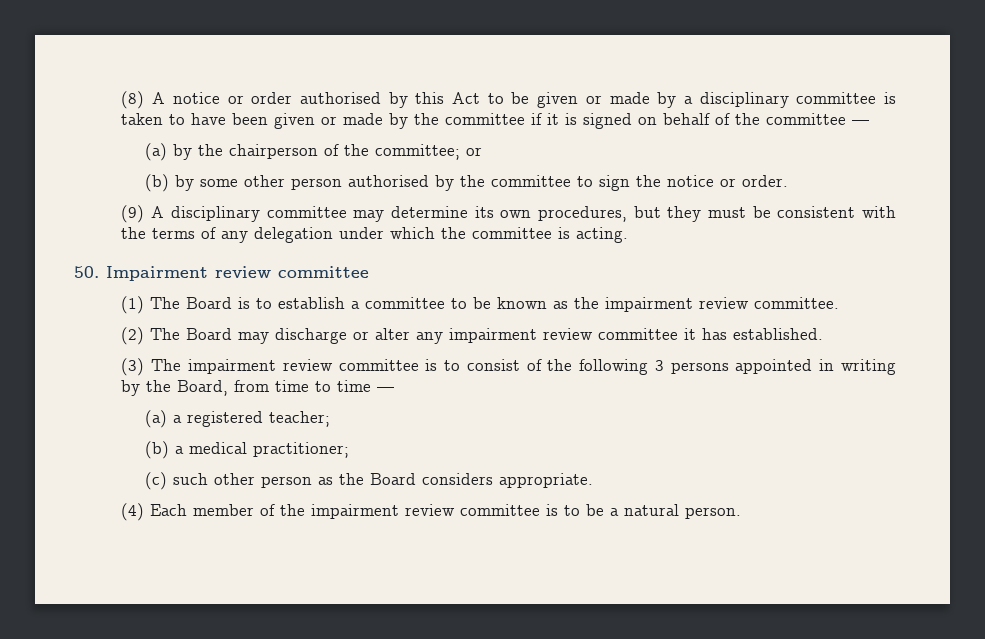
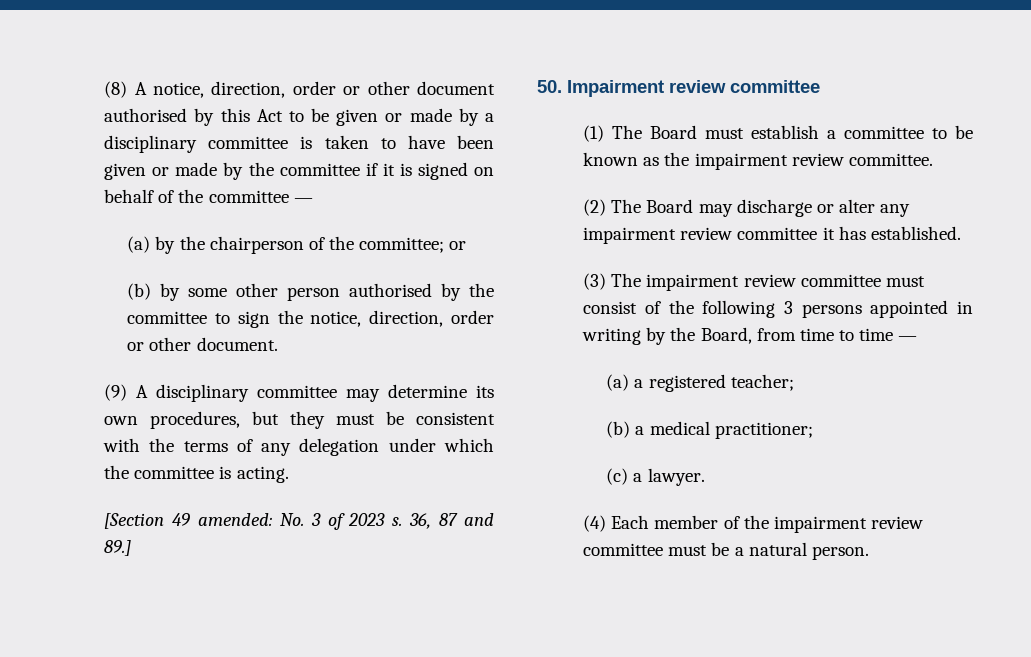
- (8) A notice or order authorised by this Act to be given or made by a disciplinary committee is taken to have been given or made by the committee if it is signed on behalf of the committee —
+ (8) A notice, direction, order or other document authorised by this Act to be given or made by a disciplinary committee is taken to have been given or made by the committee if it is signed on behalf of the committee —
- (b) by some other person authorised by the committee to sign the notice or order.
+ (b) by some other person authorised by the committee to sign the notice, direction, order or other document.
+ [Section 49 amended: No. 3 of 2023 s. 36, 87 and 89.]
- (1) The Board is to establish a committee to be known as the impairment review committee.
+ (1) The Board must establish a committee to be known as the impairment review committee.
- (3) The impairment review committee is to consist of the following 3 persons appointed in writing by the Board, from time to time —
+ (3) The impairment review committee must consist of the following 3 persons appointed in writing by the Board, from time to time —
- (c) such other person as the Board considers appropriate.
+ (c) a lawyer.
- (4) Each member of the impairment review committee is to be a natural person.
+ (4) Each member of the impairment review committee must be a natural person.

